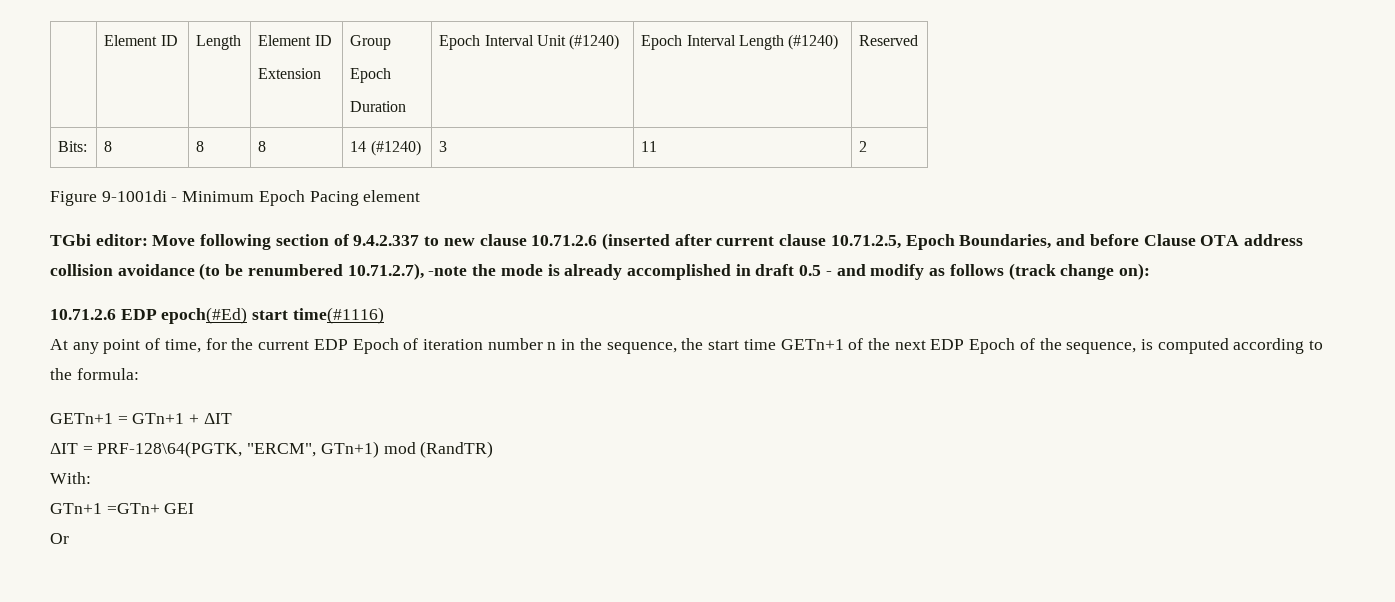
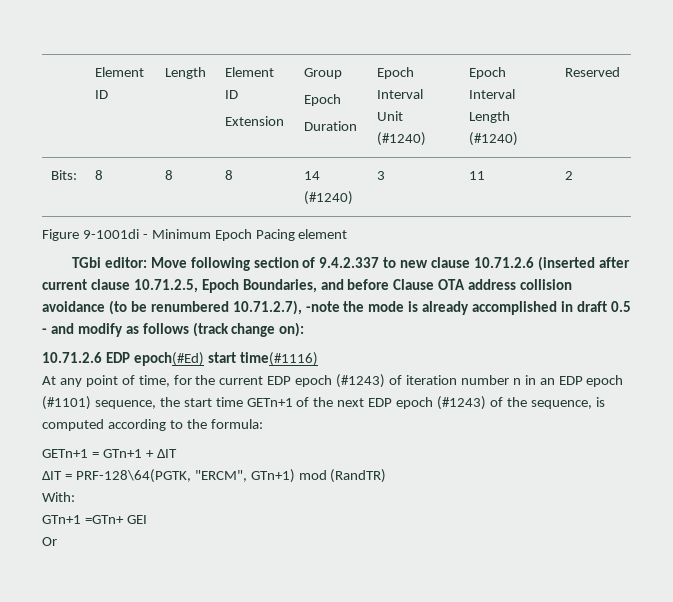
- At any point of time, for the current EDP Epoch of iteration number n in the sequence, the start time GETn+1 of the next EDP Epoch of the sequence, is computed according to the formula:
+ At any point of time, for the current EDP epoch (#1243) of iteration number n in an EDP epoch (#1101) sequence, the start time GETn+1 of the next EDP epoch (#1243) of the sequence, is computed according to the formula:

